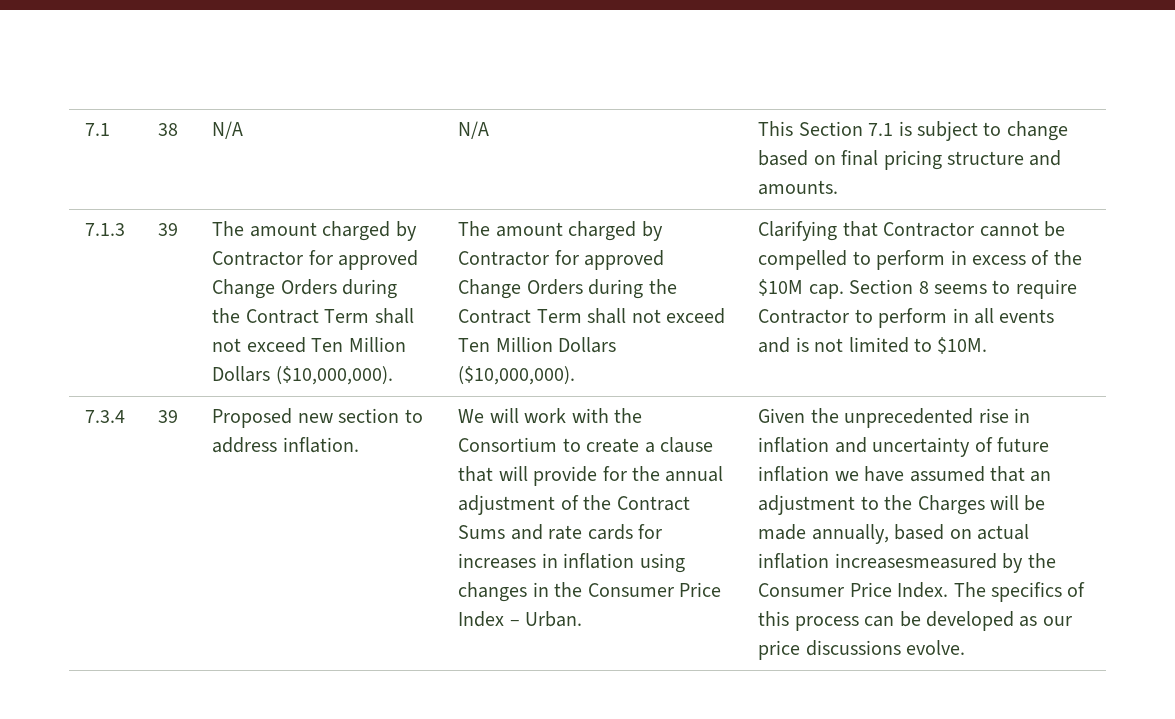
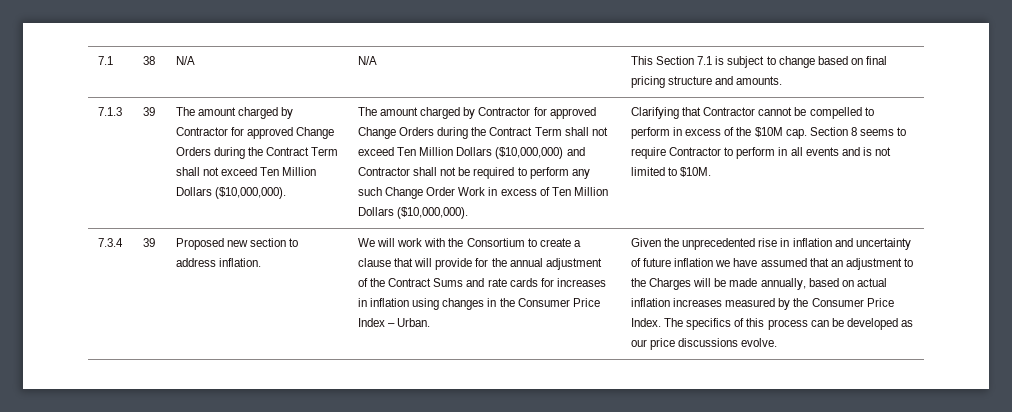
- The amount charged by Contractor for approved Change Orders during the Contract Term shall not exceed Ten Million Dollars ($10,000,000). | The amount charged by Contractor for approved Change Orders during the Contract Term shall not exceed Ten Million Dollars ($10,000,000).
+ The amount charged by Contractor for approved Change Orders during the Contract Term shall not exceed Ten Million Dollars ($10,000,000). | The amount charged by Contractor for approved Change Orders during the Contract Term shall not exceed Ten Million Dollars ($10,000,000) and Contractor shall not be required to perform any such Change Order Work in excess of Ten Million Dollars ($10,000,000).
- Given the unprecedented rise in inflation and uncertainty of future inflation we have assumed that an adjustment to the Charges will be made annually, based on actual inflation increasesmeasured by the Consumer Price Index.
+ Given the unprecedented rise in inflation and uncertainty of future inflation we have assumed that an adjustment to the Charges will be made annually, based on actual inflation increases measured by the Consumer Price Index.

